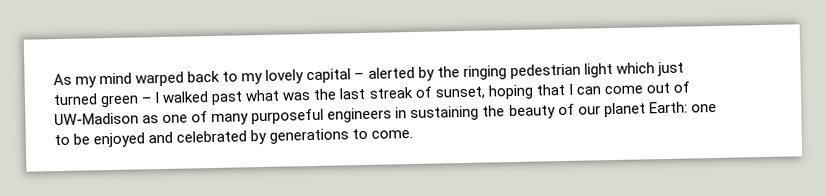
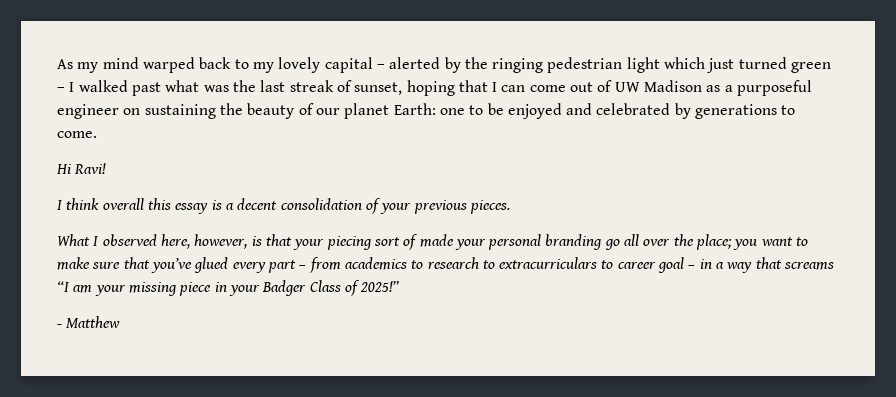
- As my mind warped back to my lovely capital – alerted by the ringing pedestrian light which just turned green – I walked past what was the last streak of sunset, hoping that I can come out of UW-Madison as one of many purposeful engineers in sustaining the beauty of our planet Earth: one to be enjoyed and celebrated by generations to come.
+ As my mind warped back to my lovely capital – alerted by the ringing pedestrian light which just turned green – I walked past what was the last streak of sunset, hoping that I can come out of UW Madison as a purposeful engineer on sustaining the beauty of our planet Earth: one to be enjoyed and celebrated by generations to come.
+ Hi Ravi!
+ I think overall this essay is a decent consolidation of your previous pieces.
+ What I observed here, however, is that your piecing sort of made your personal branding go all over the place; you want to make sure that you’ve glued every part – from academics to research to extracurriculars to career goal – in a way that screams “I am your missing piece in your Badger Class of 2025!”
+ - Matthew

